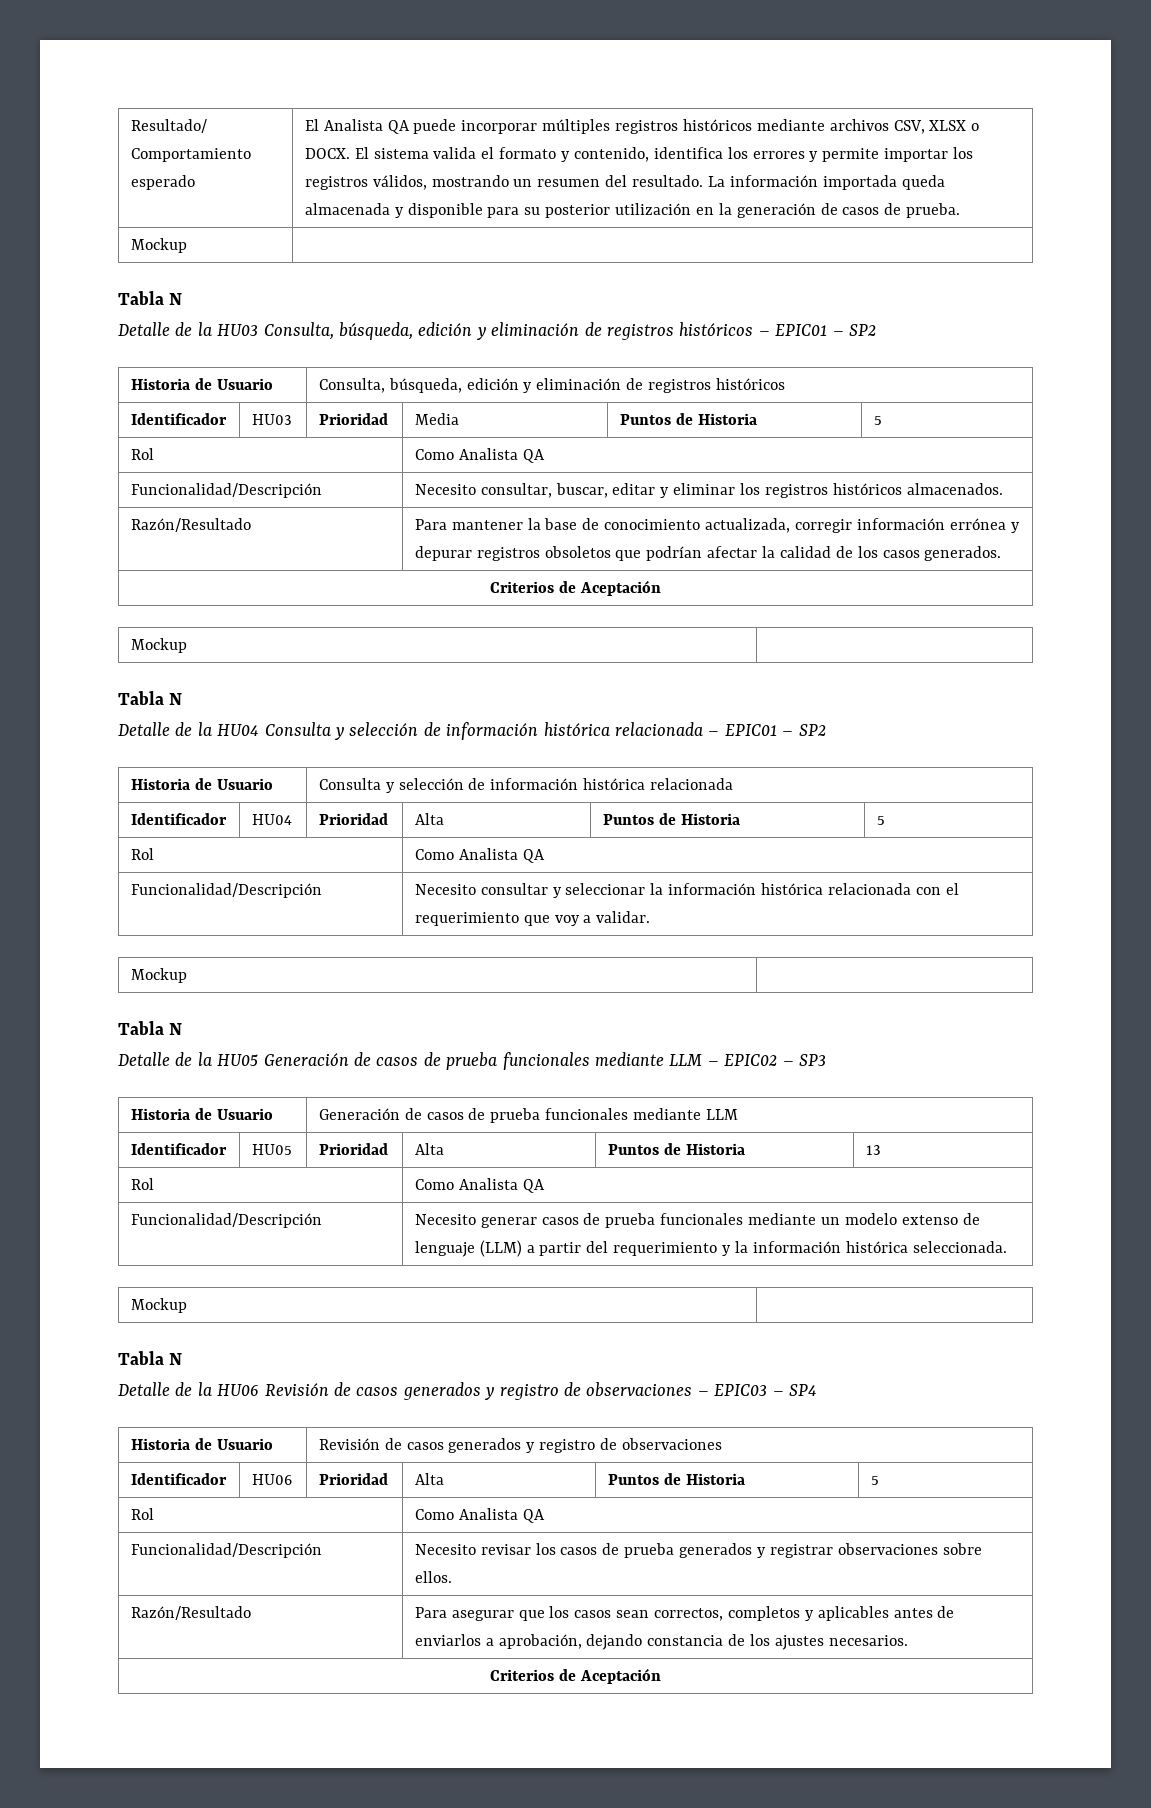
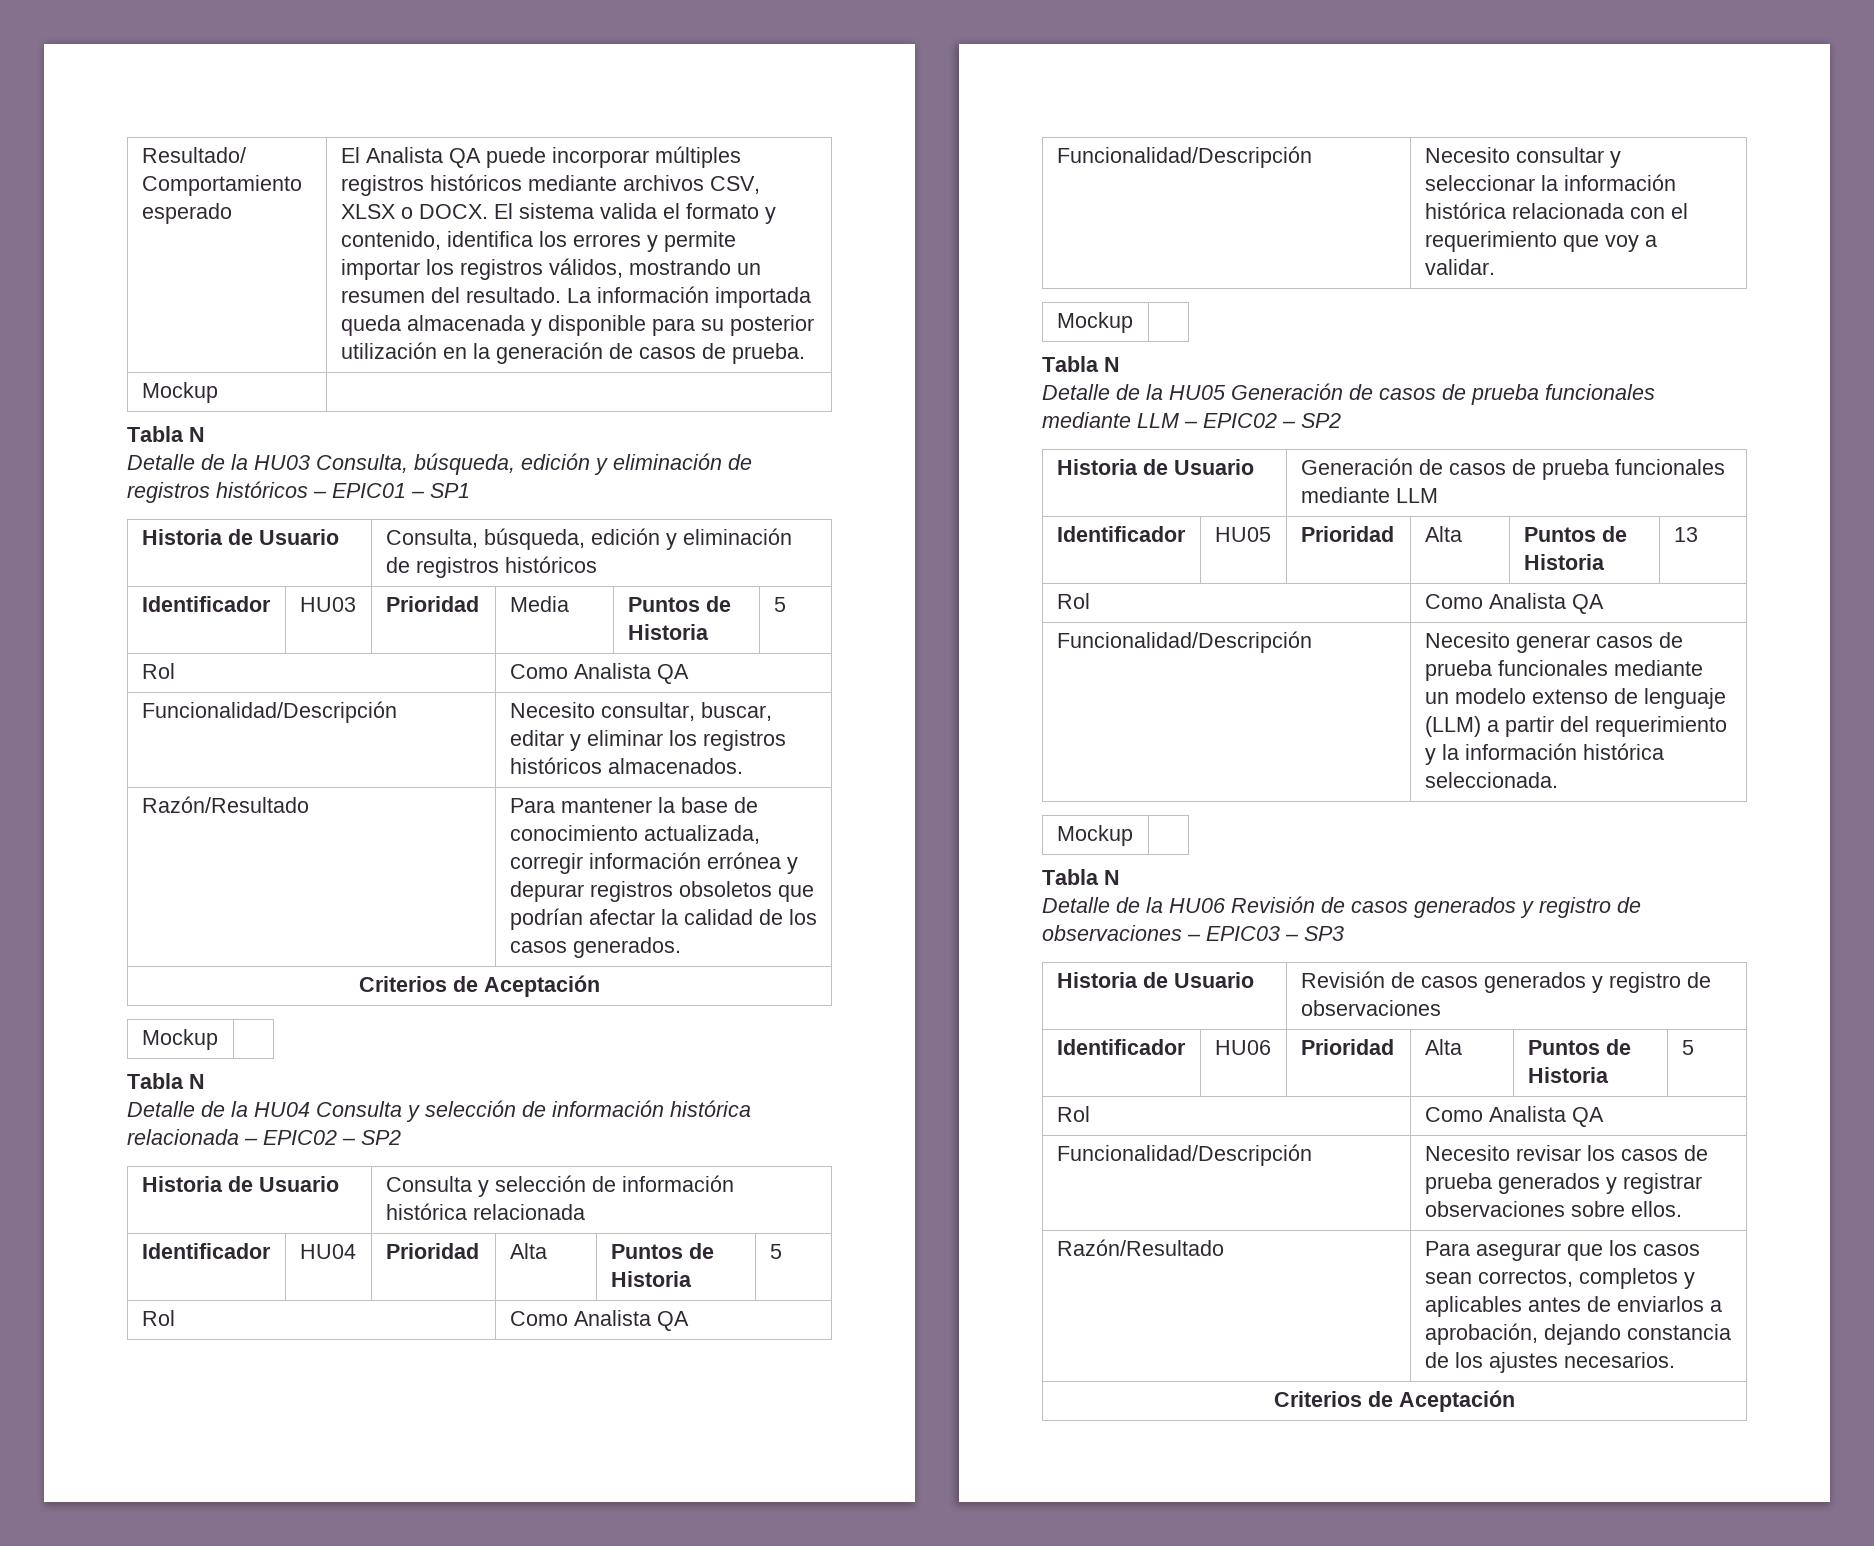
- Detalle de la HU03 Consulta, búsqueda, edición y eliminación de registros históricos – EPIC01 – SP2
+ Detalle de la HU03 Consulta, búsqueda, edición y eliminación de registros históricos – EPIC01 – SP1
- Detalle de la HU04 Consulta y selección de información histórica relacionada – EPIC01 – SP2
+ Detalle de la HU04 Consulta y selección de información histórica relacionada – EPIC02 – SP2
- Detalle de la HU05 Generación de casos de prueba funcionales mediante LLM – EPIC02 – SP3
+ Detalle de la HU05 Generación de casos de prueba funcionales mediante LLM – EPIC02 – SP2
- Detalle de la HU06 Revisión de casos generados y registro de observaciones – EPIC03 – SP4
+ Detalle de la HU06 Revisión de casos generados y registro de observaciones – EPIC03 – SP3

